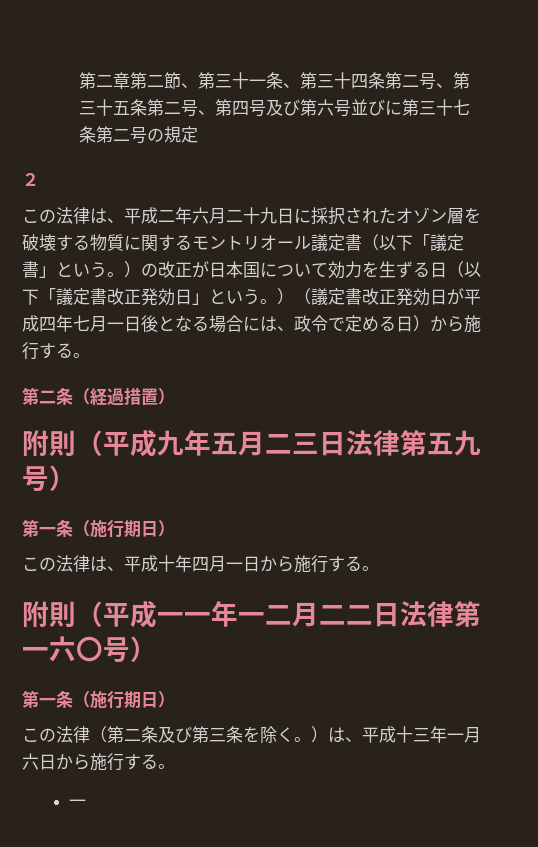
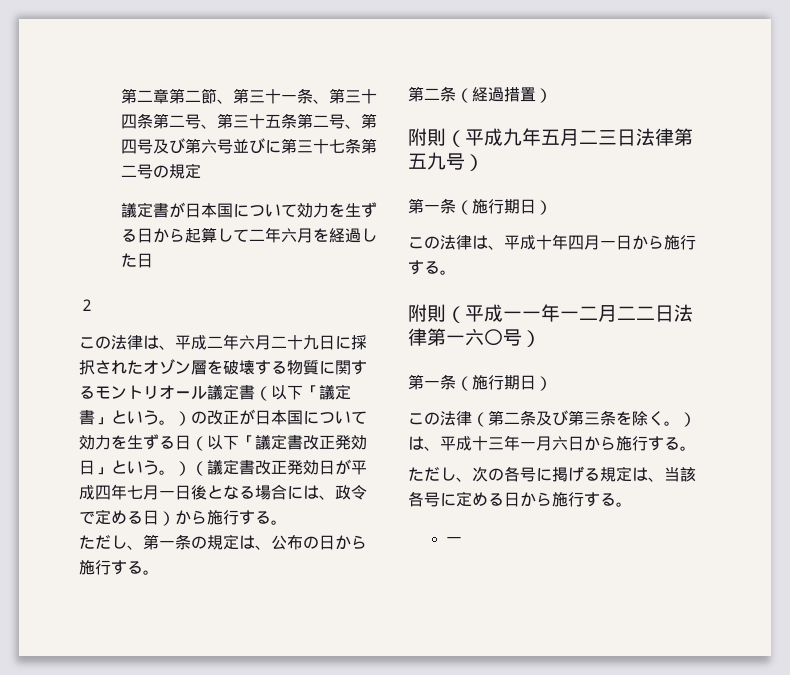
+ 議定書が日本国について効力を生ずる日から起算して二年六月を経過した日
+ ただし、第一条の規定は、公布の日から施行する。
+ ただし、次の各号に掲げる規定は、当該各号に定める日から施行する。

